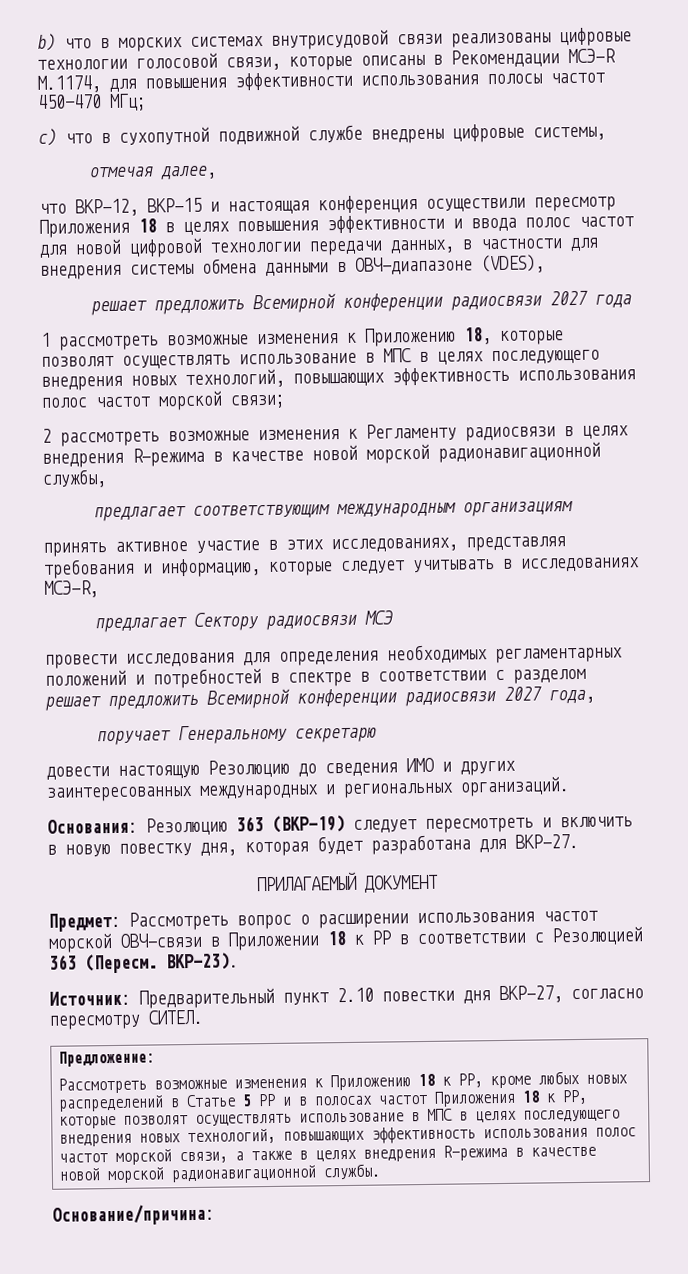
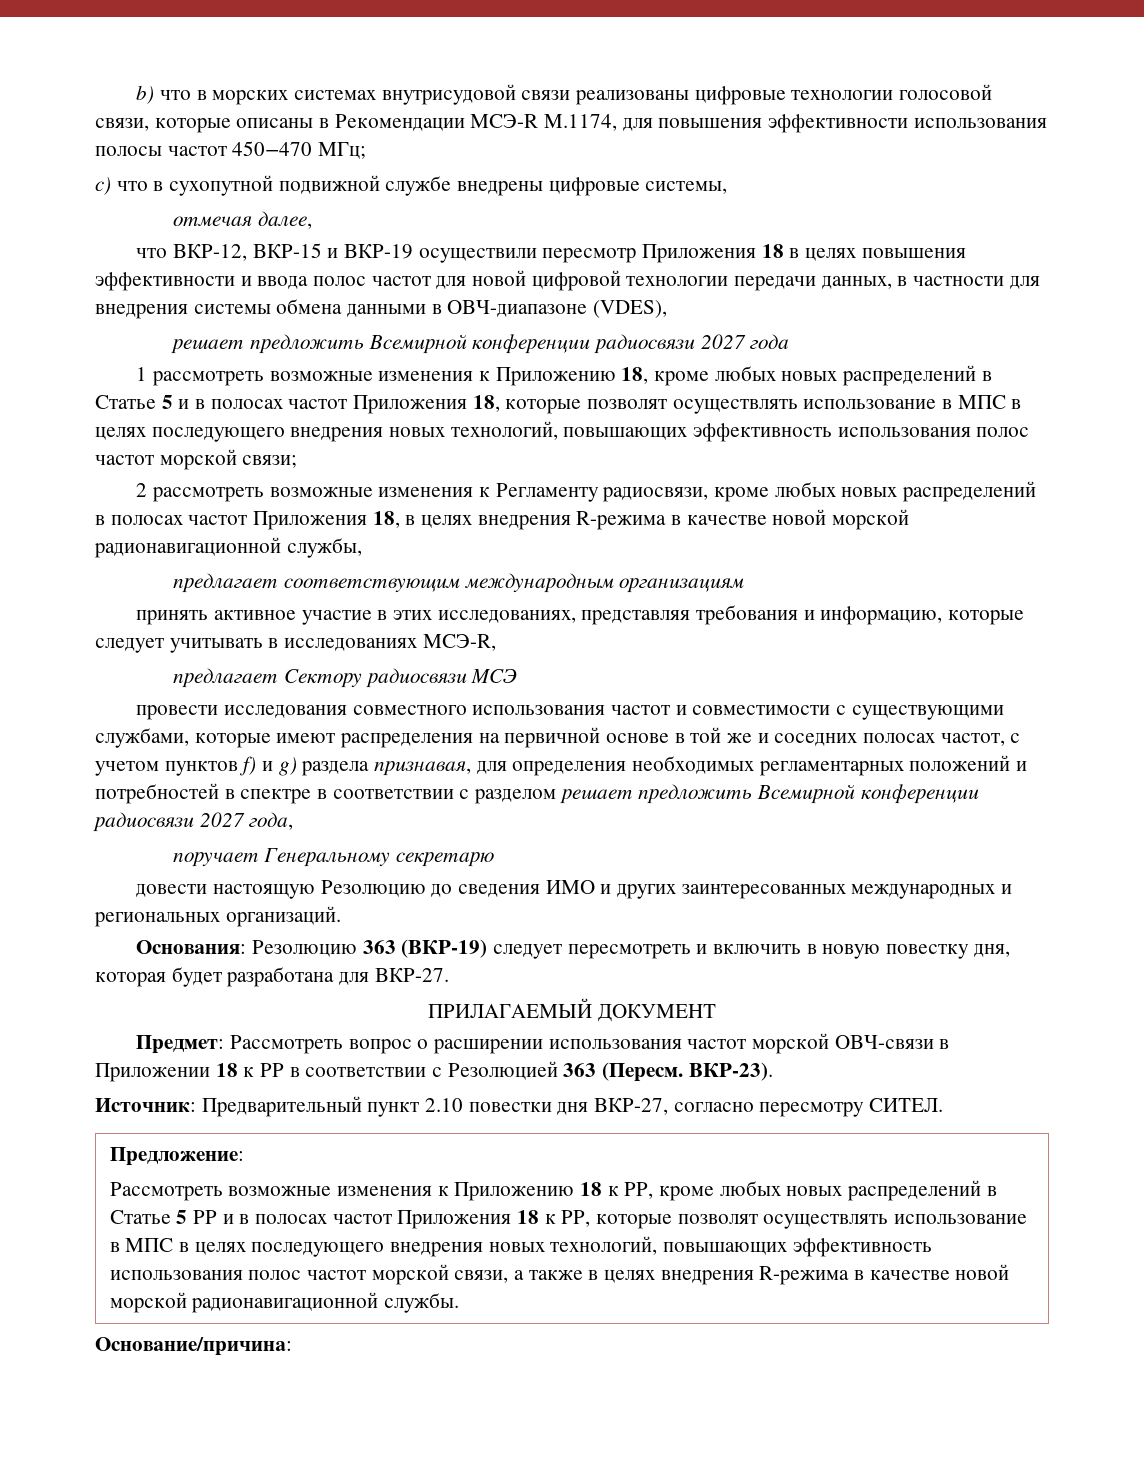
- что ВКР-12, ВКР-15 и настоящая конференция осуществили пересмотр Приложения 18 в целях повышения эффективности и ввода полос частот для новой цифровой технологии передачи данных, в частности для внедрения системы обмена данными в ОВЧ-диапазоне (VDES),
+ что ВКР-12, ВКР-15 и ВКР-19 осуществили пересмотр Приложения 18 в целях повышения эффективности и ввода полос частот для новой цифровой технологии передачи данных, в частности для внедрения системы обмена данными в ОВЧ-диапазоне (VDES),
- 1 рассмотреть возможные изменения к Приложению 18, которые позволят осуществлять использование в МПС в целях последующего внедрения новых технологий, повышающих эффективность использования полос частот морской связи;
+ 1 рассмотреть возможные изменения к Приложению 18, кроме любых новых распределений в Статье 5 и в полосах частот Приложения 18, которые позволят осуществлять использование в МПС в целях последующего внедрения новых технологий, повышающих эффективность использования полос частот морской связи;
- 2 рассмотреть возможные изменения к Регламенту радиосвязи в целях внедрения R-режима в качестве новой морской радионавигационной службы,
+ 2 рассмотреть возможные изменения к Регламенту радиосвязи, кроме любых новых распределений в полосах частот Приложения 18, в целях внедрения R-режима в качестве новой морской радионавигационной службы,
- провести исследования для определения необходимых регламентарных положений и потребностей в спектре в соответствии с разделом решает предложить Всемирной конференции радиосвязи 2027 года,
+ провести исследования совместного использования частот и совместимости с существующими службами, которые имеют распределения на первичной основе в той же и соседних полосах частот, с учетом пунктов f) и g) раздела признавая, для определения необходимых регламентарных положений и потребностей в спектре в соответствии с разделом решает предложить Всемирной конференции радиосвязи 2027 года,

